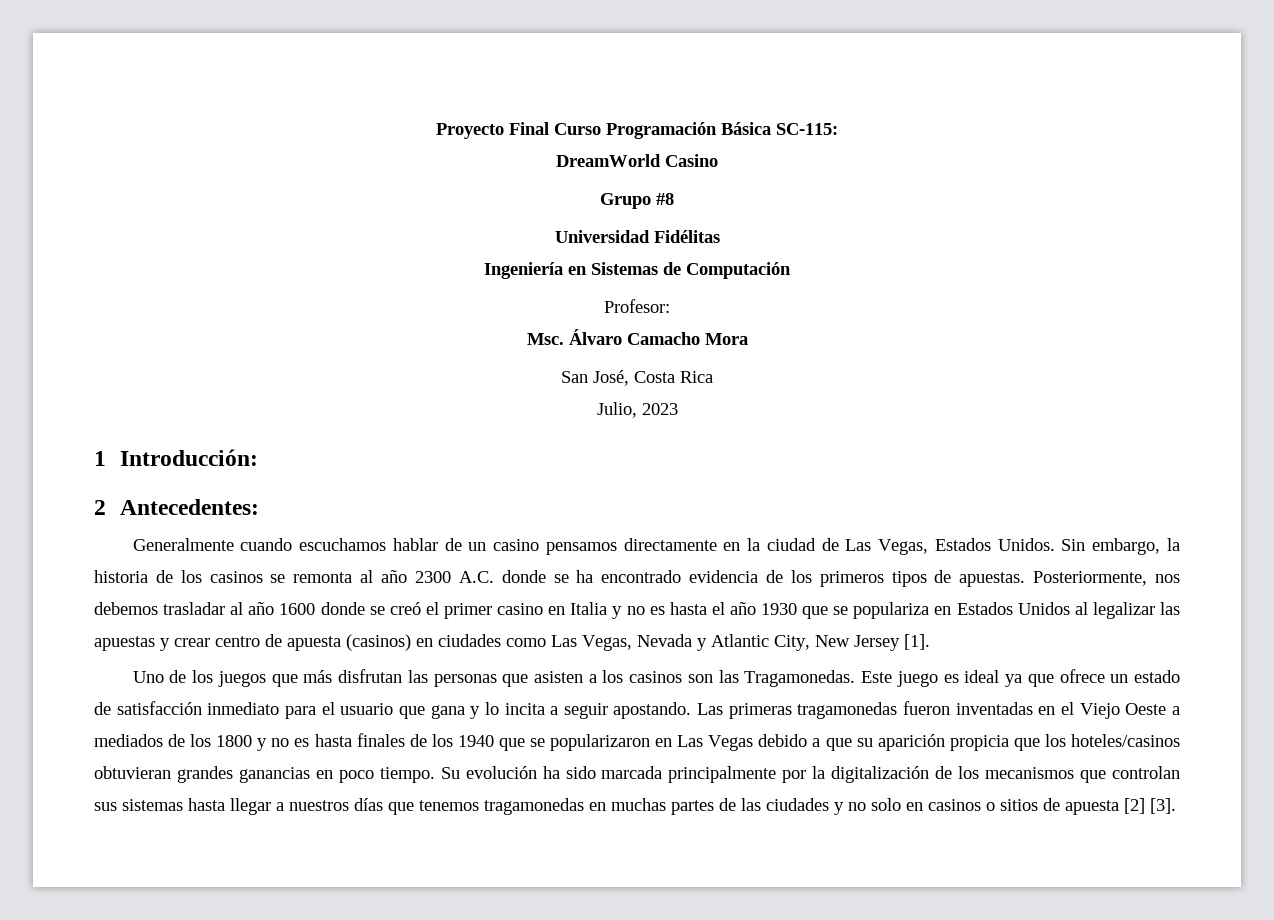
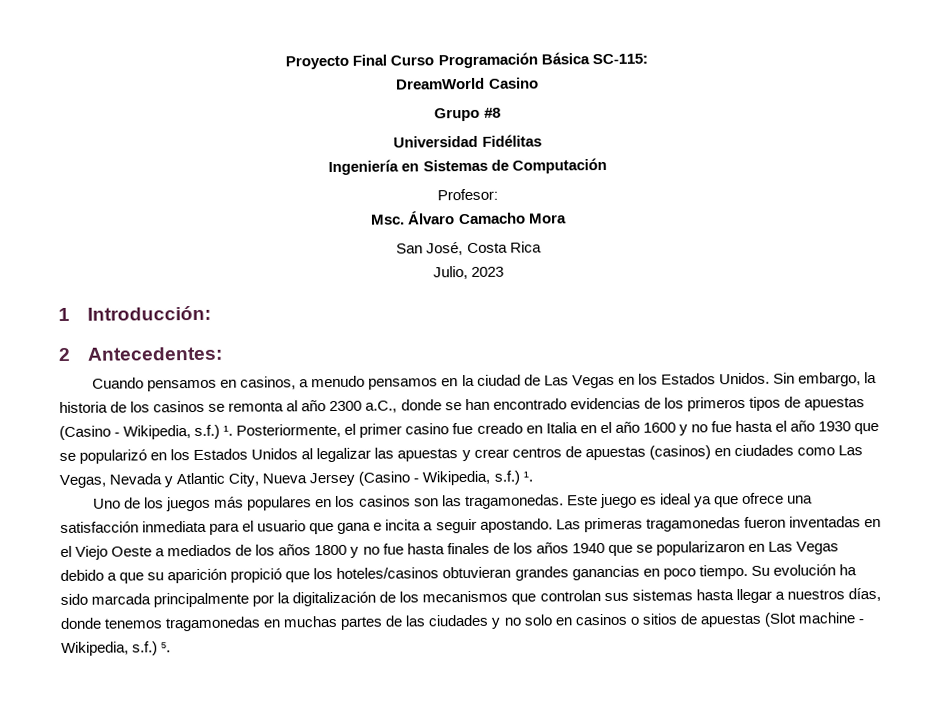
- Generalmente cuando escuchamos hablar de un casino pensamos directamente en la ciudad de Las Vegas, Estados Unidos.
+ Cuando pensamos en casinos, a menudo pensamos en la ciudad de Las Vegas en los Estados Unidos.
- Sin embargo, la historia de los casinos se remonta al año 2300 A.C. donde se ha encontrado evidencia de los primeros tipos de apuestas. Posteriormente, nos debemos trasladar al año 1600 donde se creó el primer casino en Italia y no es hasta el año 1930 que se populariza en Estados Unidos al legalizar las apuestas y crear centro de apuesta (casinos) en ciudades como Las Vegas, Nevada y Atlantic City, New Jersey [1].
- Uno de los juegos que más disfrutan las personas que asisten a los casinos son las Tragamonedas.
+ Sin embargo, la historia de los casinos se remonta al año 2300 a.C., donde se han encontrado evidencias de los primeros tipos de apuestas (Casino - Wikipedia, s.f.) ¹. Posteriormente, el primer casino fue creado en Italia en el año 1600 y no fue hasta el año 1930 que se popularizó en los Estados Unidos al legalizar las apuestas y crear centros de apuestas (casinos) en ciudades como Las Vegas, Nevada y Atlantic City, Nueva Jersey (Casino - Wikipedia, s.f.) ¹.
+ Uno de los juegos más populares en los casinos son las tragamonedas.
- Este juego es ideal ya que ofrece un estado de satisfacción inmediato para el usuario que gana y lo incita a seguir apostando.
+ Este juego es ideal ya que ofrece una satisfacción inmediata para el usuario que gana e incita a seguir apostando.
- Las primeras tragamonedas fueron inventadas en el Viejo Oeste a mediados de los 1800 y no es hasta finales de los 1940 que se popularizaron en Las Vegas debido a que su aparición propicia que los hoteles/casinos obtuvieran grandes ganancias en poco tiempo.
+ Las primeras tragamonedas fueron inventadas en el Viejo Oeste a mediados de los años 1800 y no fue hasta finales de los años 1940 que se popularizaron en Las Vegas debido a que su aparición propició que los hoteles/casinos obtuvieran grandes ganancias en poco tiempo.
- Su evolución ha sido marcada principalmente por la digitalización de los mecanismos que controlan sus sistemas hasta llegar a nuestros días que tenemos tragamonedas en muchas partes de las ciudades y no solo en casinos o sitios de apuesta [2] [3].
+ Su evolución ha sido marcada principalmente por la digitalización de los mecanismos que controlan sus sistemas hasta llegar a nuestros días, donde tenemos tragamonedas en muchas partes de las ciudades y no solo en casinos o sitios de apuestas (Slot machine - Wikipedia, s.f.) ⁵.

